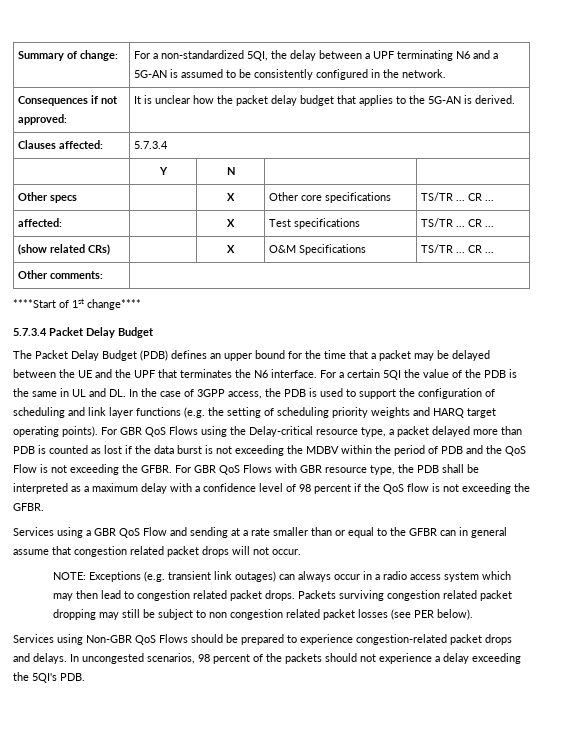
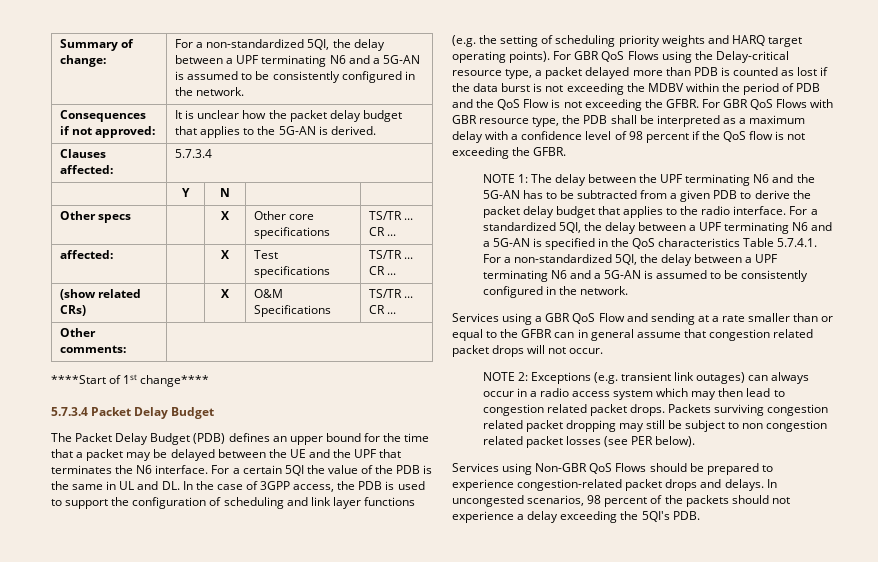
+ NOTE 1: The delay between the UPF terminating N6 and the 5G-AN has to be subtracted from a given PDB to derive the packet delay budget that applies to the radio interface. For a standardized 5QI, the delay between a UPF terminating N6 and a 5G-AN is specified in the QoS characteristics Table 5.7.4.1. For a non-standardized 5QI, the delay between a UPF terminating N6 and a 5G-AN is assumed to be consistently configured in the network.
- NOTE: Exceptions (e.g. transient link outages) can always occur in a radio access system which may then lead to congestion related packet drops.
+ NOTE 2: Exceptions (e.g. transient link outages) can always occur in a radio access system which may then lead to congestion related packet drops.

